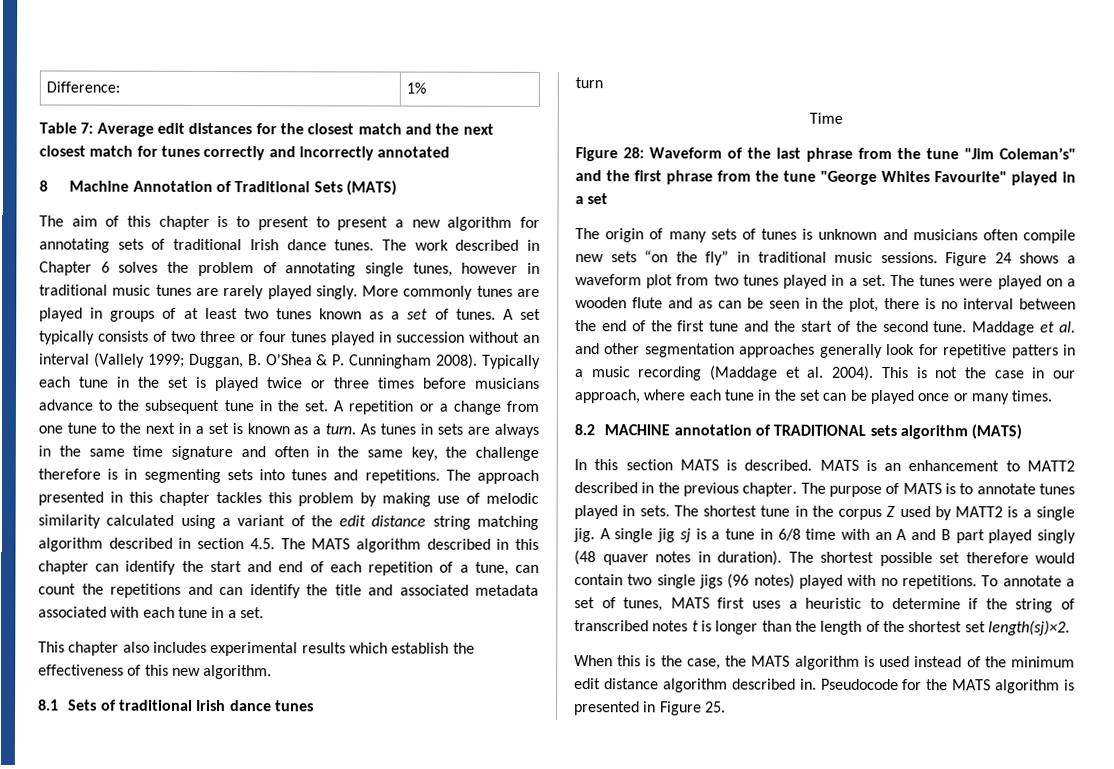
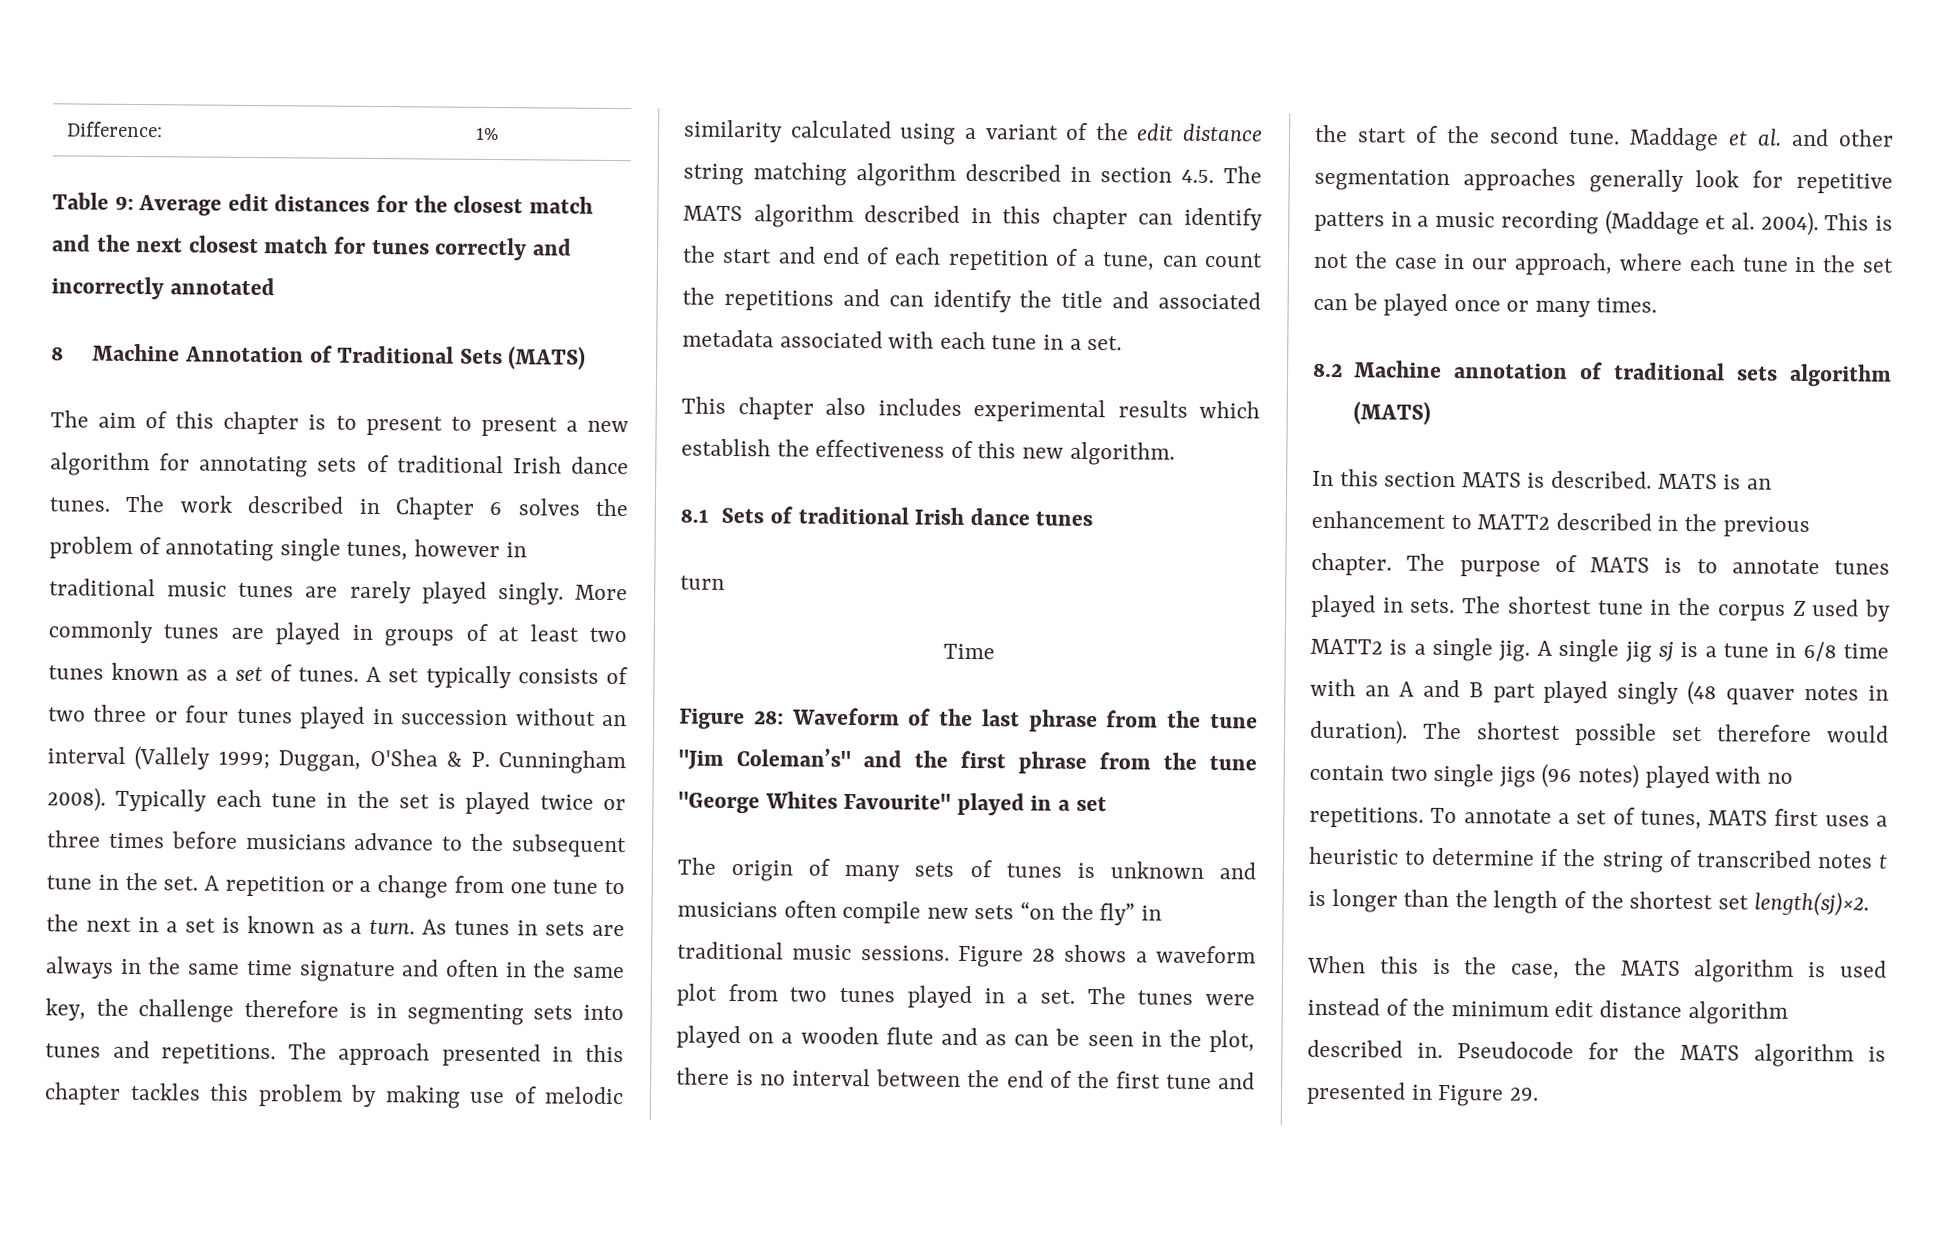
- Table 7: Average edit distances for the closest match and the next closest match for tunes correctly and incorrectly annotated
+ Table 9: Average edit distances for the closest match and the next closest match for tunes correctly and incorrectly annotated
- A set typically consists of two three or four tunes played in succession without an interval (Vallely 1999; Duggan, B. O'Shea & P. Cunningham 2008).
+ A set typically consists of two three or four tunes played in succession without an interval (Vallely 1999; Duggan, O'Shea & P. Cunningham 2008).
- Figure 24 shows a waveform plot from two tunes played in a set.
+ Figure 28 shows a waveform plot from two tunes played in a set.
- 8.2 MACHINE annotation of TRADITIONAL sets algorithm (MATS)
+ 8.2 Machine annotation of traditional sets algorithm (MATS)
- Pseudocode for the MATS algorithm is presented in Figure 25.
+ Pseudocode for the MATS algorithm is presented in Figure 29.

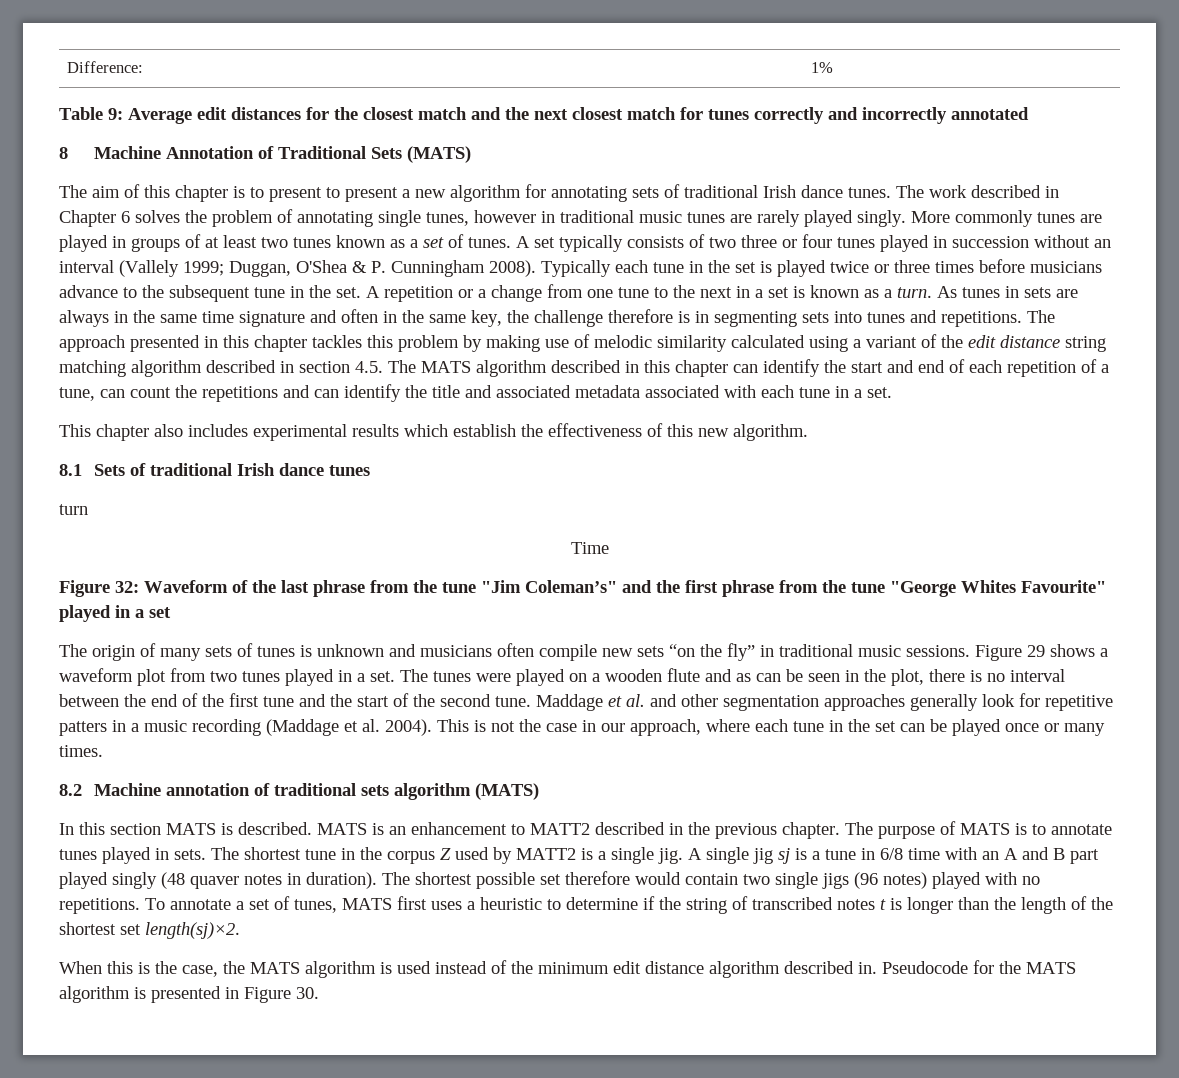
- Figure 28: Waveform of the last phrase from the tune "Jim Coleman’s" and the first phrase from the tune "George Whites Favourite" played in a set
+ Figure 32: Waveform of the last phrase from the tune "Jim Coleman’s" and the first phrase from the tune "George Whites Favourite" played in a set
- Figure 28 shows a waveform plot from two tunes played in a set.
+ Figure 29 shows a waveform plot from two tunes played in a set.
- Pseudocode for the MATS algorithm is presented in Figure 29.
+ Pseudocode for the MATS algorithm is presented in Figure 30.

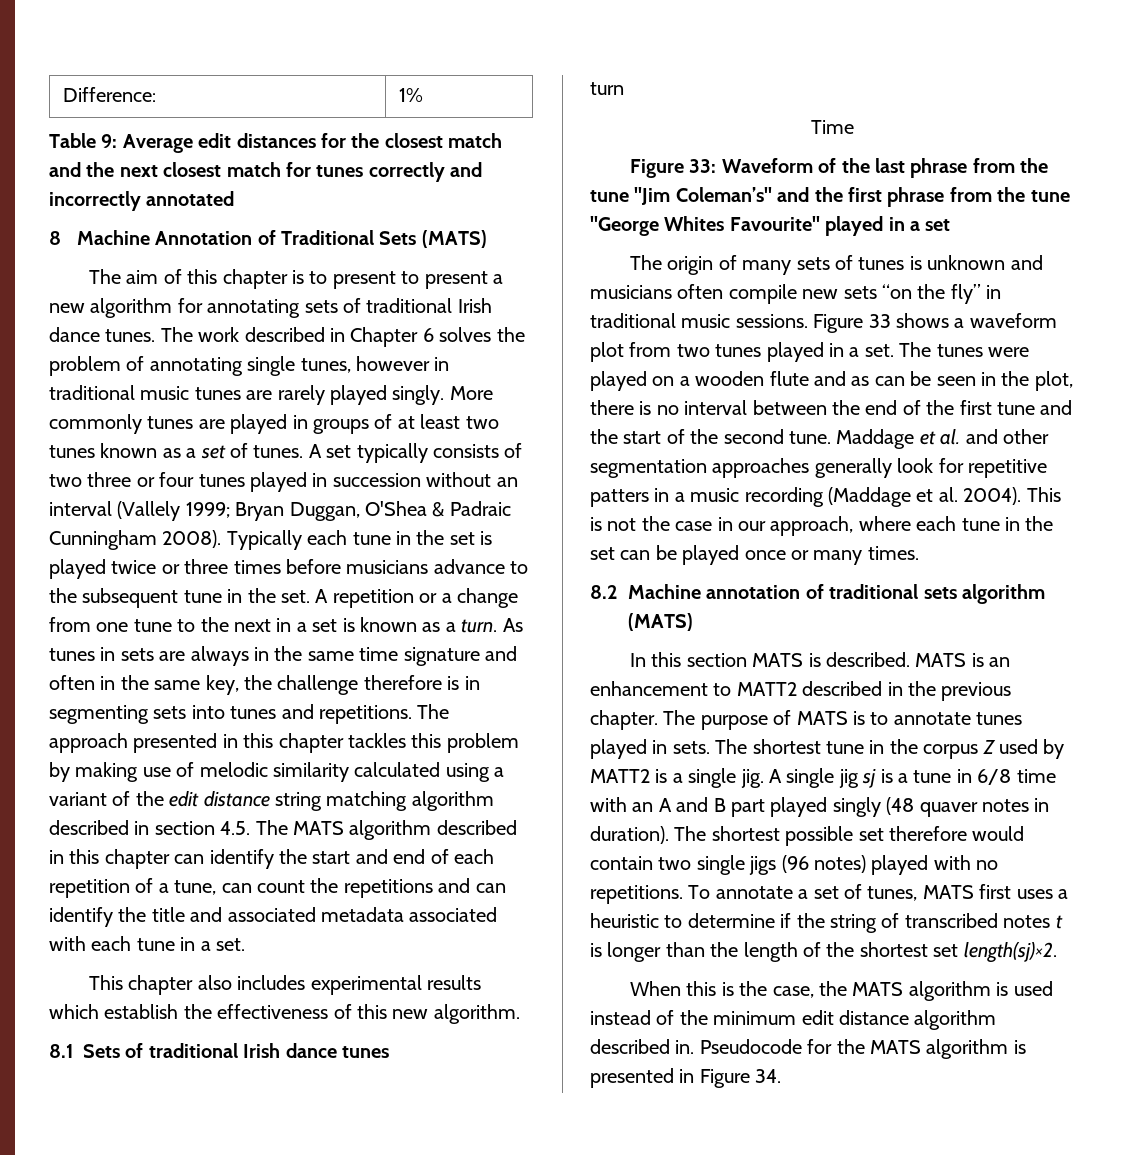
- A set typically consists of two three or four tunes played in succession without an interval (Vallely 1999; Duggan, O'Shea & P. Cunningham 2008).
+ A set typically consists of two three or four tunes played in succession without an interval (Vallely 1999; Bryan Duggan, O'Shea & Padraic Cunningham 2008).
- Figure 32: Waveform of the last phrase from the tune "Jim Coleman’s" and the first phrase from the tune "George Whites Favourite" played in a set
+ Figure 33: Waveform of the last phrase from the tune "Jim Coleman’s" and the first phrase from the tune "George Whites Favourite" played in a set
- Figure 29 shows a waveform plot from two tunes played in a set.
+ Figure 33 shows a waveform plot from two tunes played in a set.
- Pseudocode for the MATS algorithm is presented in Figure 30.
+ Pseudocode for the MATS algorithm is presented in Figure 34.

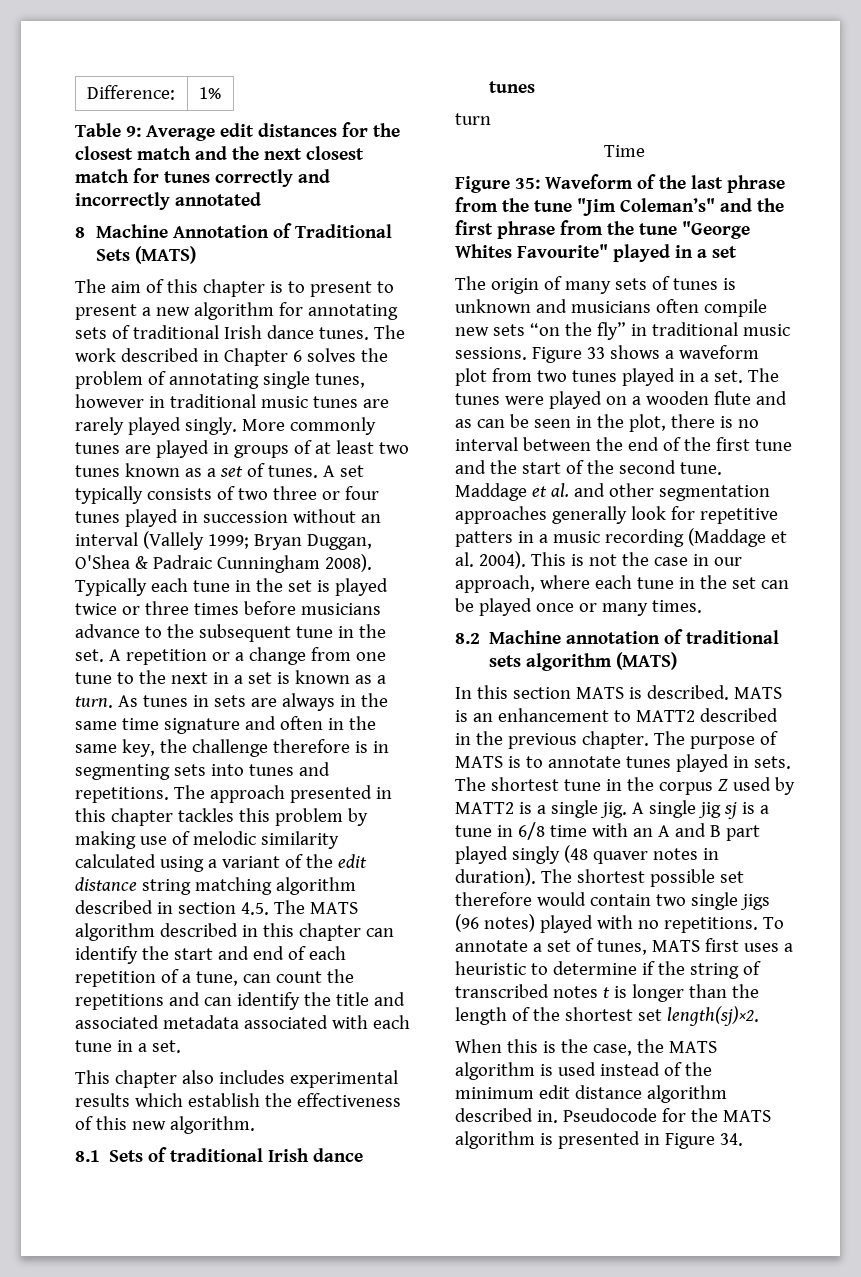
- Figure 33: Waveform of the last phrase from the tune "Jim Coleman’s" and the first phrase from the tune "George Whites Favourite" played in a set
+ Figure 35: Waveform of the last phrase from the tune "Jim Coleman’s" and the first phrase from the tune "George Whites Favourite" played in a set

